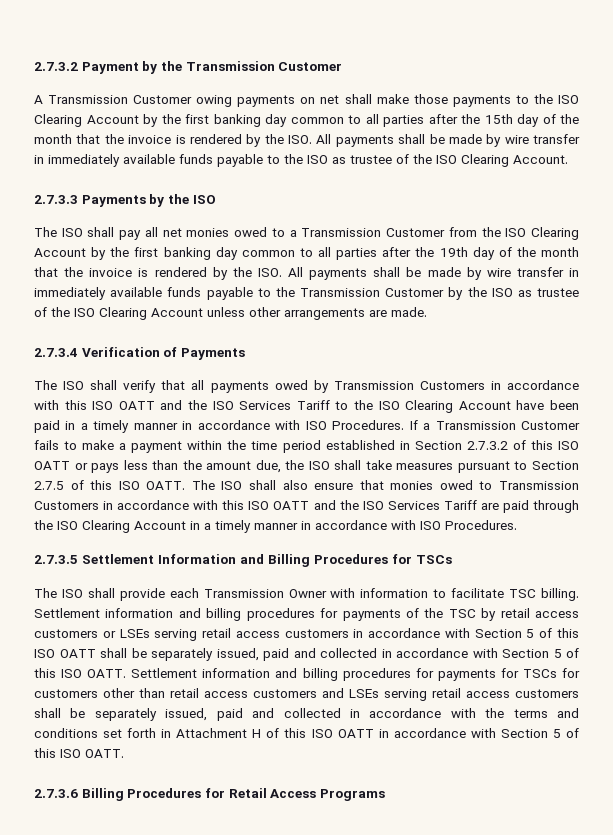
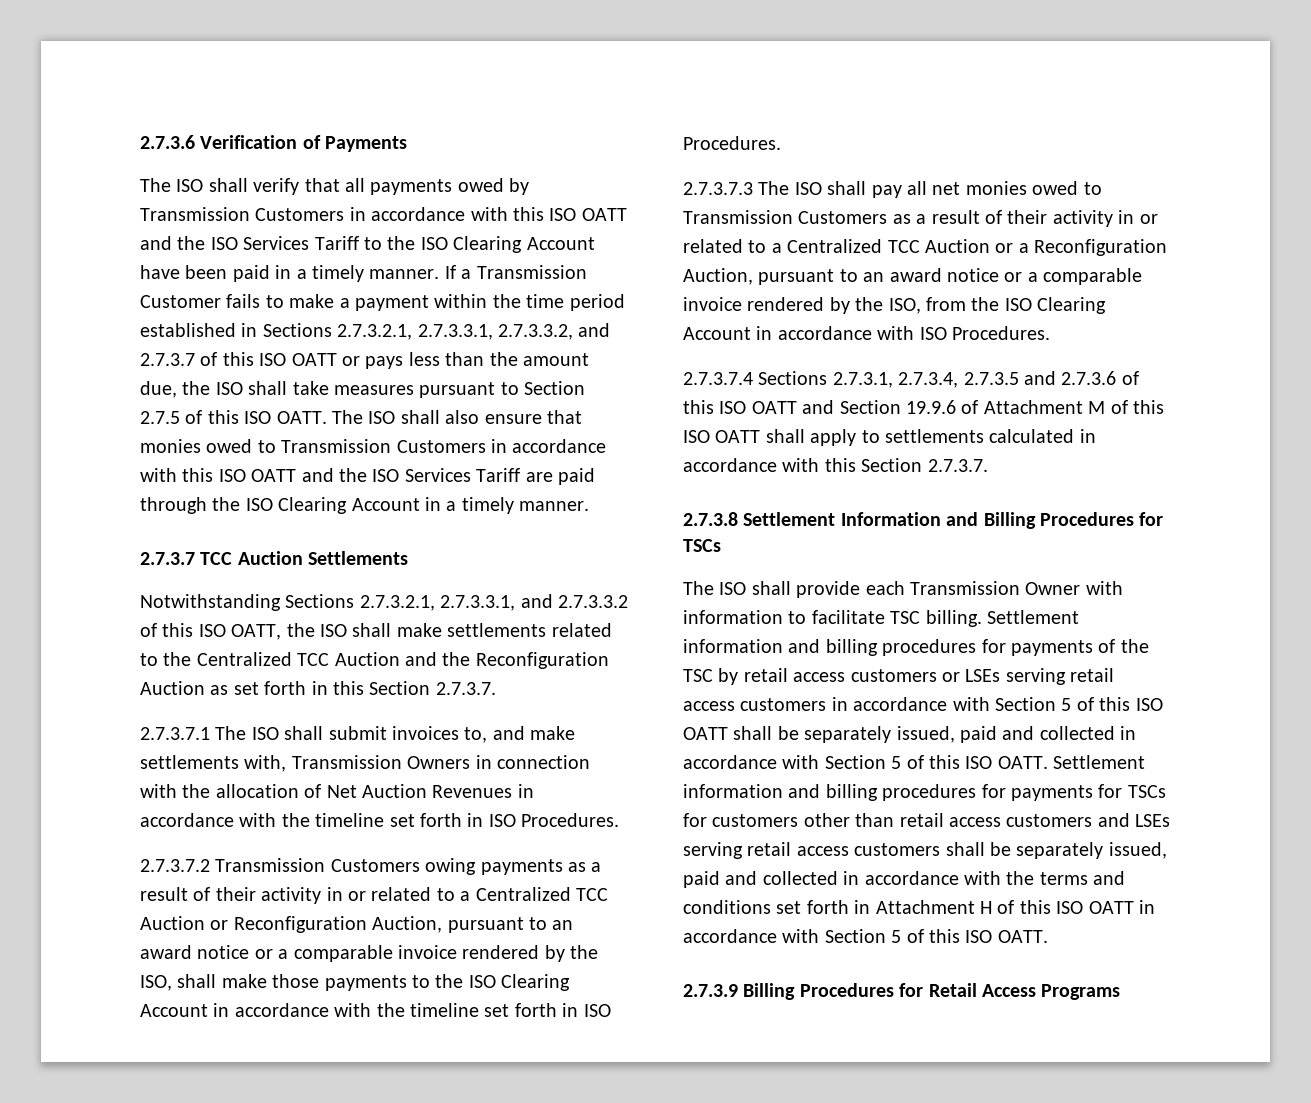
- 2.7.3.2 Payment by the Transmission Customer
- A Transmission Customer owing payments on net shall make those payments to the ISO Clearing Account by the first banking day common to all parties after the 15th day of the month that the invoice is rendered by the ISO. All payments shall be made by wire transfer in immediately available funds payable to the ISO as trustee of the ISO Clearing Account.
- 2.7.3.3 Payments by the ISO
- The ISO shall pay all net monies owed to a Transmission Customer from the ISO Clearing Account by the first banking day common to all parties after the 19th day of the month that the invoice is rendered by the ISO. All payments shall be made by wire transfer in immediately available funds payable to the Transmission Customer by the ISO as trustee of the ISO Clearing Account unless other arrangements are made.
- 2.7.3.4 Verification of Payments
+ 2.7.3.6 Verification of Payments
- The ISO shall verify that all payments owed by Transmission Customers in accordance with this ISO OATT and the ISO Services Tariff to the ISO Clearing Account have been paid in a timely manner in accordance with ISO Procedures.
+ The ISO shall verify that all payments owed by Transmission Customers in accordance with this ISO OATT and the ISO Services Tariff to the ISO Clearing Account have been paid in a timely manner.
- If a Transmission Customer fails to make a payment within the time period established in Section 2.7.3.2 of this ISO OATT or pays less than the amount due, the ISO shall take measures pursuant to Section 2.7.5 of this ISO OATT.
+ If a Transmission Customer fails to make a payment within the time period established in Sections 2.7.3.2.1, 2.7.3.3.1, 2.7.3.3.2, and 2.7.3.7 of this ISO OATT or pays less than the amount due, the ISO shall take measures pursuant to Section 2.7.5 of this ISO OATT.
- The ISO shall also ensure that monies owed to Transmission Customers in accordance with this ISO OATT and the ISO Services Tariff are paid through the ISO Clearing Account in a timely manner in accordance with ISO Procedures.
+ The ISO shall also ensure that monies owed to Transmission Customers in accordance with this ISO OATT and the ISO Services Tariff are paid through the ISO Clearing Account in a timely manner.
+ 2.7.3.7 TCC Auction Settlements
+ Notwithstanding Sections 2.7.3.2.1, 2.7.3.3.1, and 2.7.3.3.2 of this ISO OATT, the ISO shall make settlements related to the Centralized TCC Auction and the Reconfiguration Auction as set forth in this Section 2.7.3.7.
+ 2.7.3.7.1 The ISO shall submit invoices to, and make settlements with, Transmission Owners in connection with the allocation of Net Auction Revenues in accordance with the timeline set forth in ISO Procedures.
+ 2.7.3.7.2 Transmission Customers owing payments as a result of their activity in or related to a Centralized TCC Auction or Reconfiguration Auction, pursuant to an award notice or a comparable invoice rendered by the ISO, shall make those payments to the ISO Clearing Account in accordance with the timeline set forth in ISO Procedures.
+ 2.7.3.7.3 The ISO shall pay all net monies owed to Transmission Customers as a result of their activity in or related to a Centralized TCC Auction or a Reconfiguration Auction, pursuant to an award notice or a comparable invoice rendered by the ISO, from the ISO Clearing Account in accordance with ISO Procedures.
- 2.7.3.5 Settlement Information and Billing Procedures for TSCs
+ 2.7.3.7.4 Sections 2.7.3.1, 2.7.3.4, 2.7.3.5 and 2.7.3.6 of this ISO OATT and Section 19.9.6 of Attachment M of this ISO OATT shall apply to settlements calculated in accordance with this Section 2.7.3.7.
+ 2.7.3.8 Settlement Information and Billing Procedures for TSCs
- 2.7.3.6 Billing Procedures for Retail Access Programs
+ 2.7.3.9 Billing Procedures for Retail Access Programs

